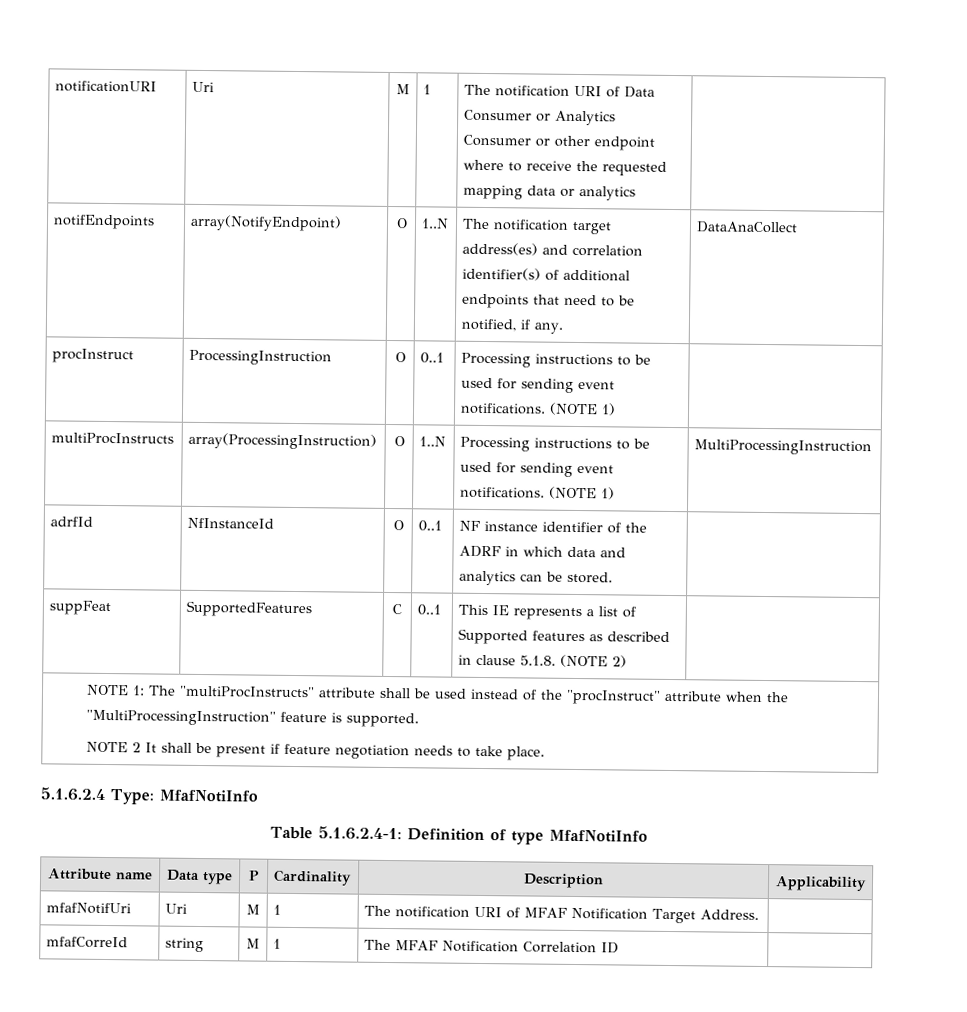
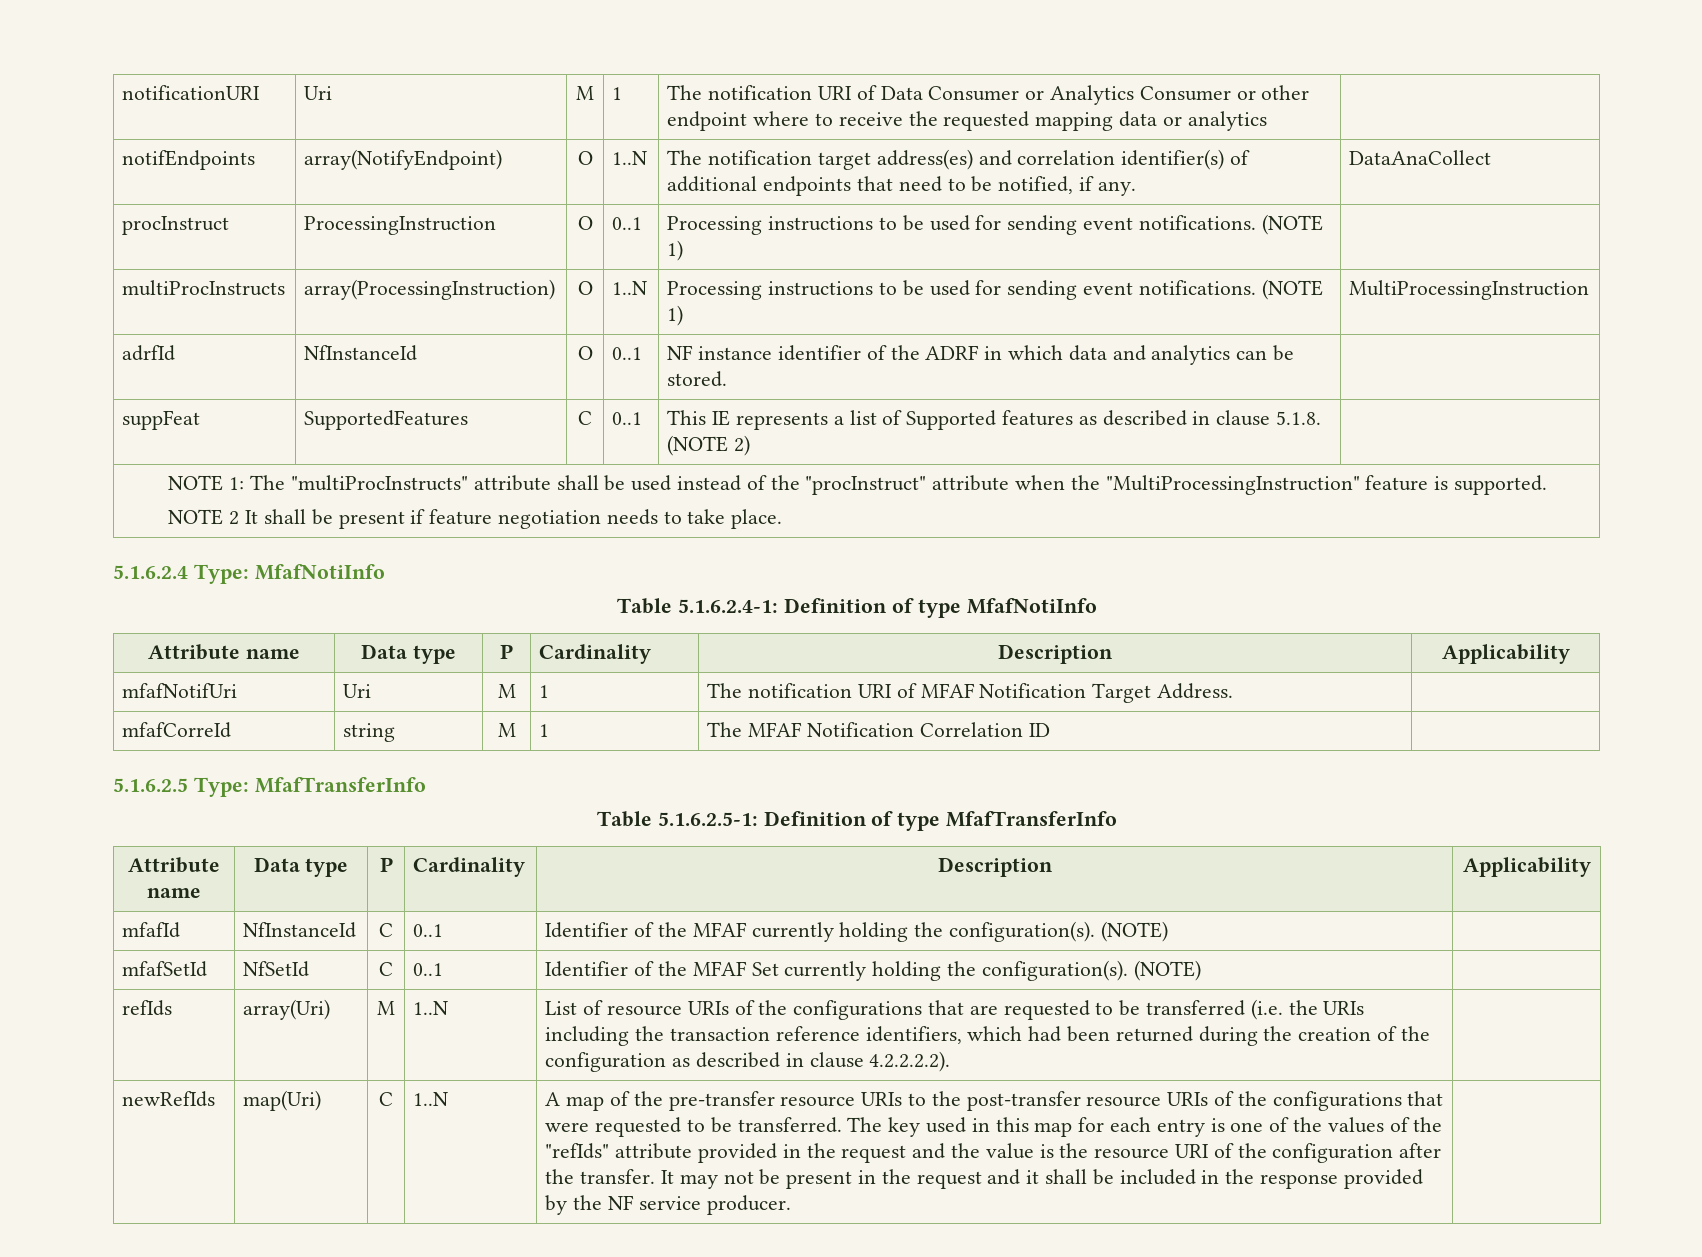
+ 5.1.6.2.5 Type: MfafTransferInfo
+ Table 5.1.6.2.5-1: Definition of type MfafTransferInfo
+ Attribute name | Data type | P | Cardinality | Description | Applicability
+ mfafId | NfInstanceId | C | 0..1 | Identifier of the MFAF currently holding the configuration(s). (NOTE) |
+ mfafSetId | NfSetId | C | 0..1 | Identifier of the MFAF Set currently holding the configuration(s). (NOTE) |
+ refIds | array(Uri) | M | 1..N | List of resource URIs of the configurations that are requested to be transferred (i.e. the URIs including the transaction reference identifiers, which had been returned during the creation of the configuration as described in clause 4.2.2.2.2). |
+ newRefIds | map(Uri) | C | 1..N | A map of the pre-transfer resource URIs to the post-transfer resource URIs of the configurations that were requested to be transferred. The key used in this map for each entry is one of the values of the "refIds" attribute provided in the request and the value is the resource URI of the configuration after the transfer. It may not be present in the request and it shall be included in the response provided by the NF service producer.

